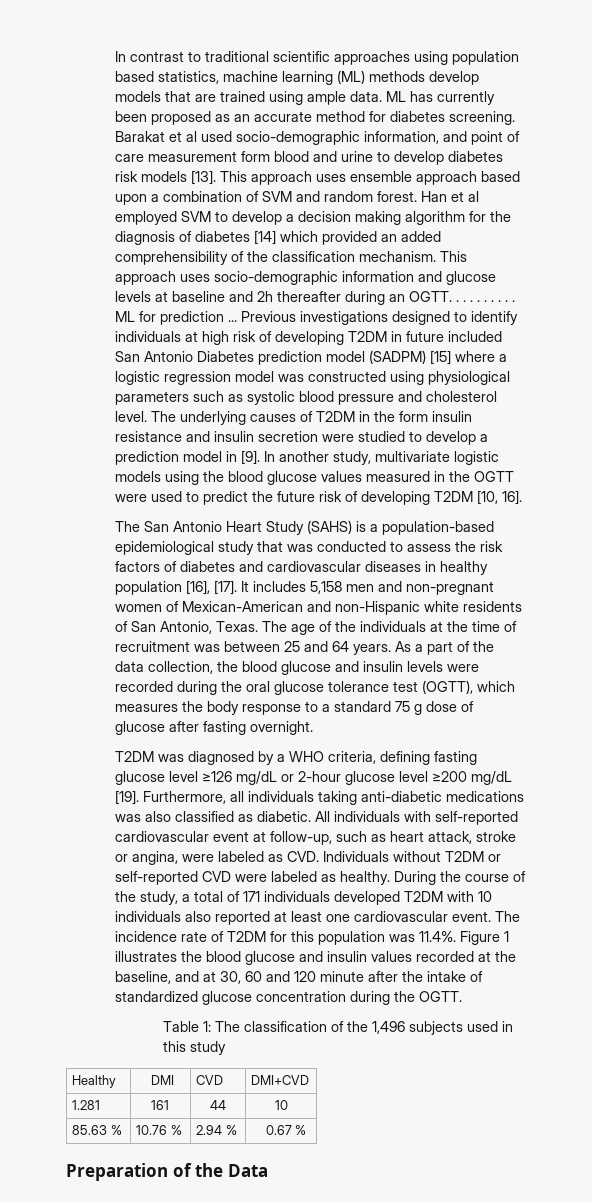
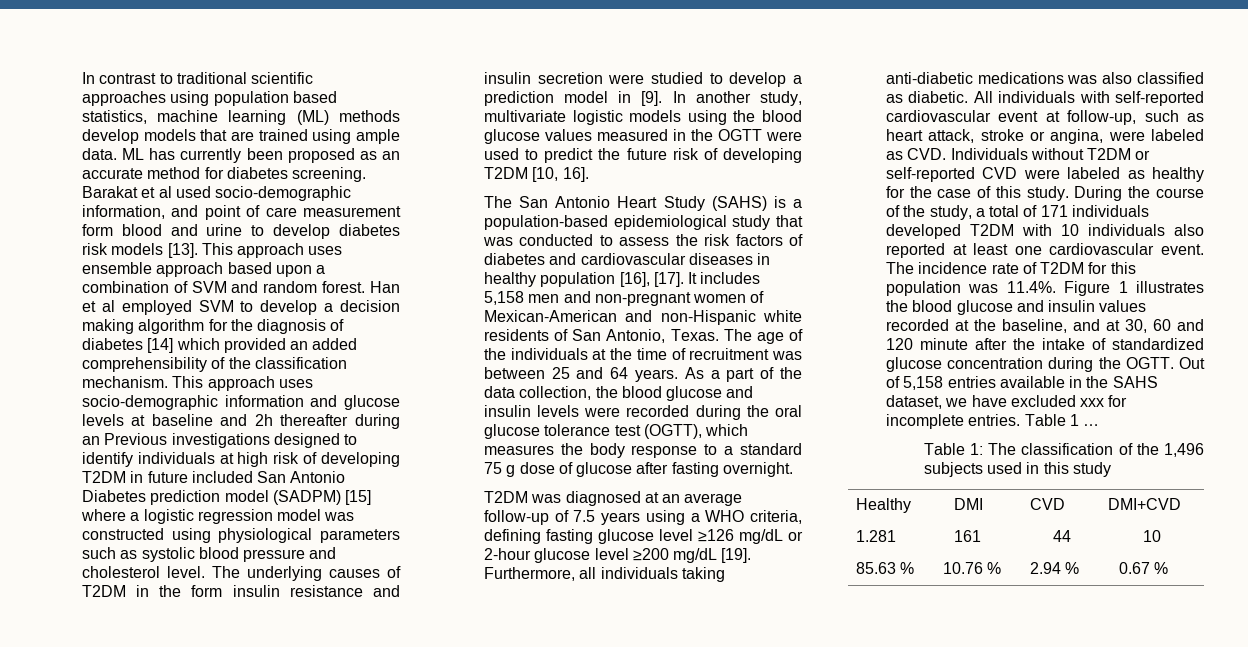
- This approach uses socio-demographic information and glucose levels at baseline and 2h thereafter during an OGTT. . . . . . . . . . ML for prediction ... Previous investigations designed to identify individuals at high risk of developing T2DM in future included San Antonio Diabetes prediction model (SADPM) [15] where a logistic regression model was constructed using physiological parameters such as systolic blood pressure and cholesterol level.
+ This approach uses socio-demographic information and glucose levels at baseline and 2h thereafter during an Previous investigations designed to identify individuals at high risk of developing T2DM in future included San Antonio Diabetes prediction model (SADPM) [15] where a logistic regression model was constructed using physiological parameters such as systolic blood pressure and cholesterol level.
- T2DM was diagnosed by a WHO criteria, defining fasting glucose level ≥126 mg/dL or 2-hour glucose level ≥200 mg/dL [19].
+ T2DM was diagnosed at an average follow-up of 7.5 years using a WHO criteria, defining fasting glucose level ≥126 mg/dL or 2-hour glucose level ≥200 mg/dL [19].
- All individuals with self-reported cardiovascular event at follow-up, such as heart attack, stroke or angina, were labeled as CVD. Individuals without T2DM or self-reported CVD were labeled as healthy.
+ All individuals with self-reported cardiovascular event at follow-up, such as heart attack, stroke or angina, were labeled as CVD. Individuals without T2DM or self-reported CVD were labeled as healthy for the case of this study.
+ Out of 5,158 entries available in the SAHS dataset, we have excluded xxx for incomplete entries. Table 1 …
- Preparation of the Data

